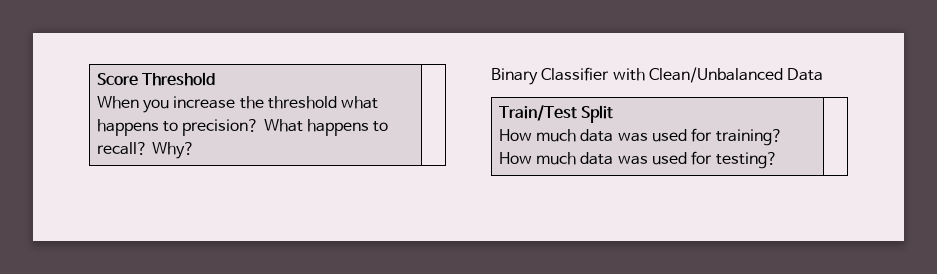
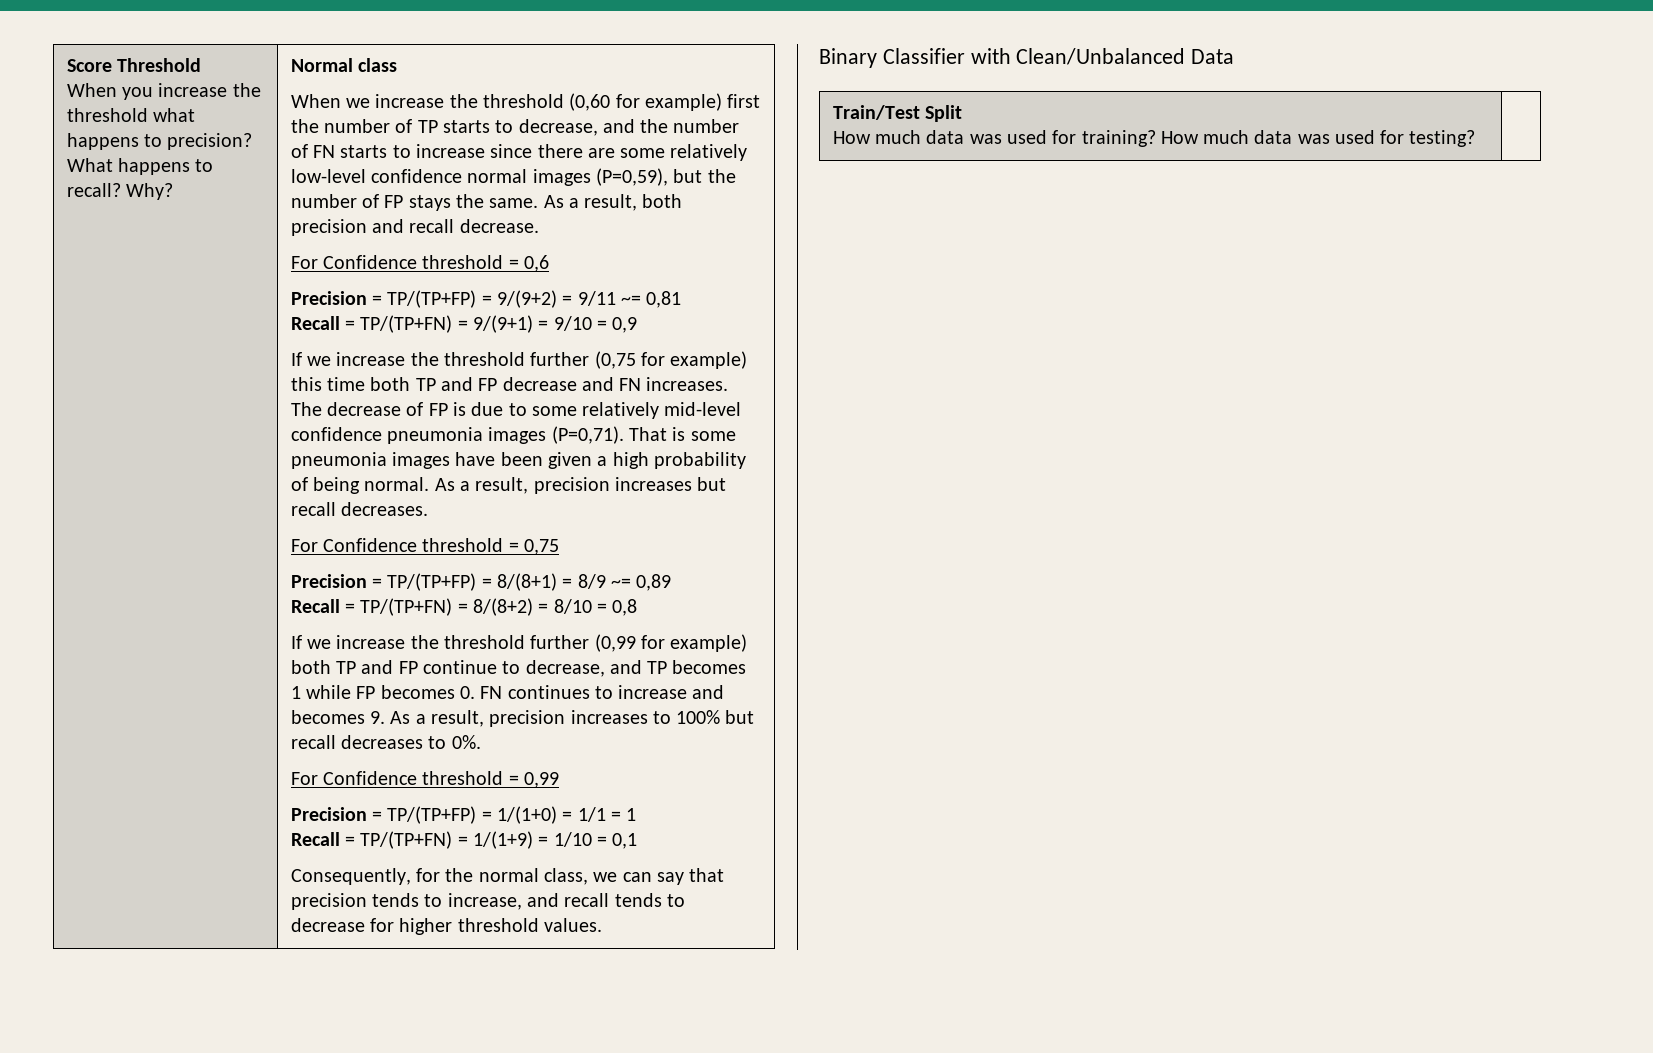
+ Normal class
+ When we increase the threshold (0,60 for example) first the number of TP starts to decrease, and the number of FN starts to increase since there are some relatively low-level confidence normal images (P=0,59), but the number of FP stays the same. As a result, both precision and recall decrease.
+ For Confidence threshold = 0,6
+ Precision = TP/(TP+FP) = 9/(9+2) = 9/11 ~= 0,81
+ Recall = TP/(TP+FN) = 9/(9+1) = 9/10 = 0,9
+ If we increase the threshold further (0,75 for example) this time both TP and FP decrease and FN increases. The decrease of FP is due to some relatively mid-level confidence pneumonia images (P=0,71). That is some pneumonia images have been given a high probability of being normal. As a result, precision increases but recall decreases.
+ For Confidence threshold = 0,75
+ Precision = TP/(TP+FP) = 8/(8+1) = 8/9 ~= 0,89
+ Recall = TP/(TP+FN) = 8/(8+2) = 8/10 = 0,8
+ If we increase the threshold further (0,99 for example) both TP and FP continue to decrease, and TP becomes 1 while FP becomes 0. FN continues to increase and becomes 9. As a result, precision increases to 100% but recall decreases to 0%.
+ For Confidence threshold = 0,99
+ Precision = TP/(TP+FP) = 1/(1+0) = 1/1 = 1
+ Recall = TP/(TP+FN) = 1/(1+9) = 1/10 = 0,1
+ Consequently, for the normal class, we can say that precision tends to increase, and recall tends to decrease for higher threshold values.

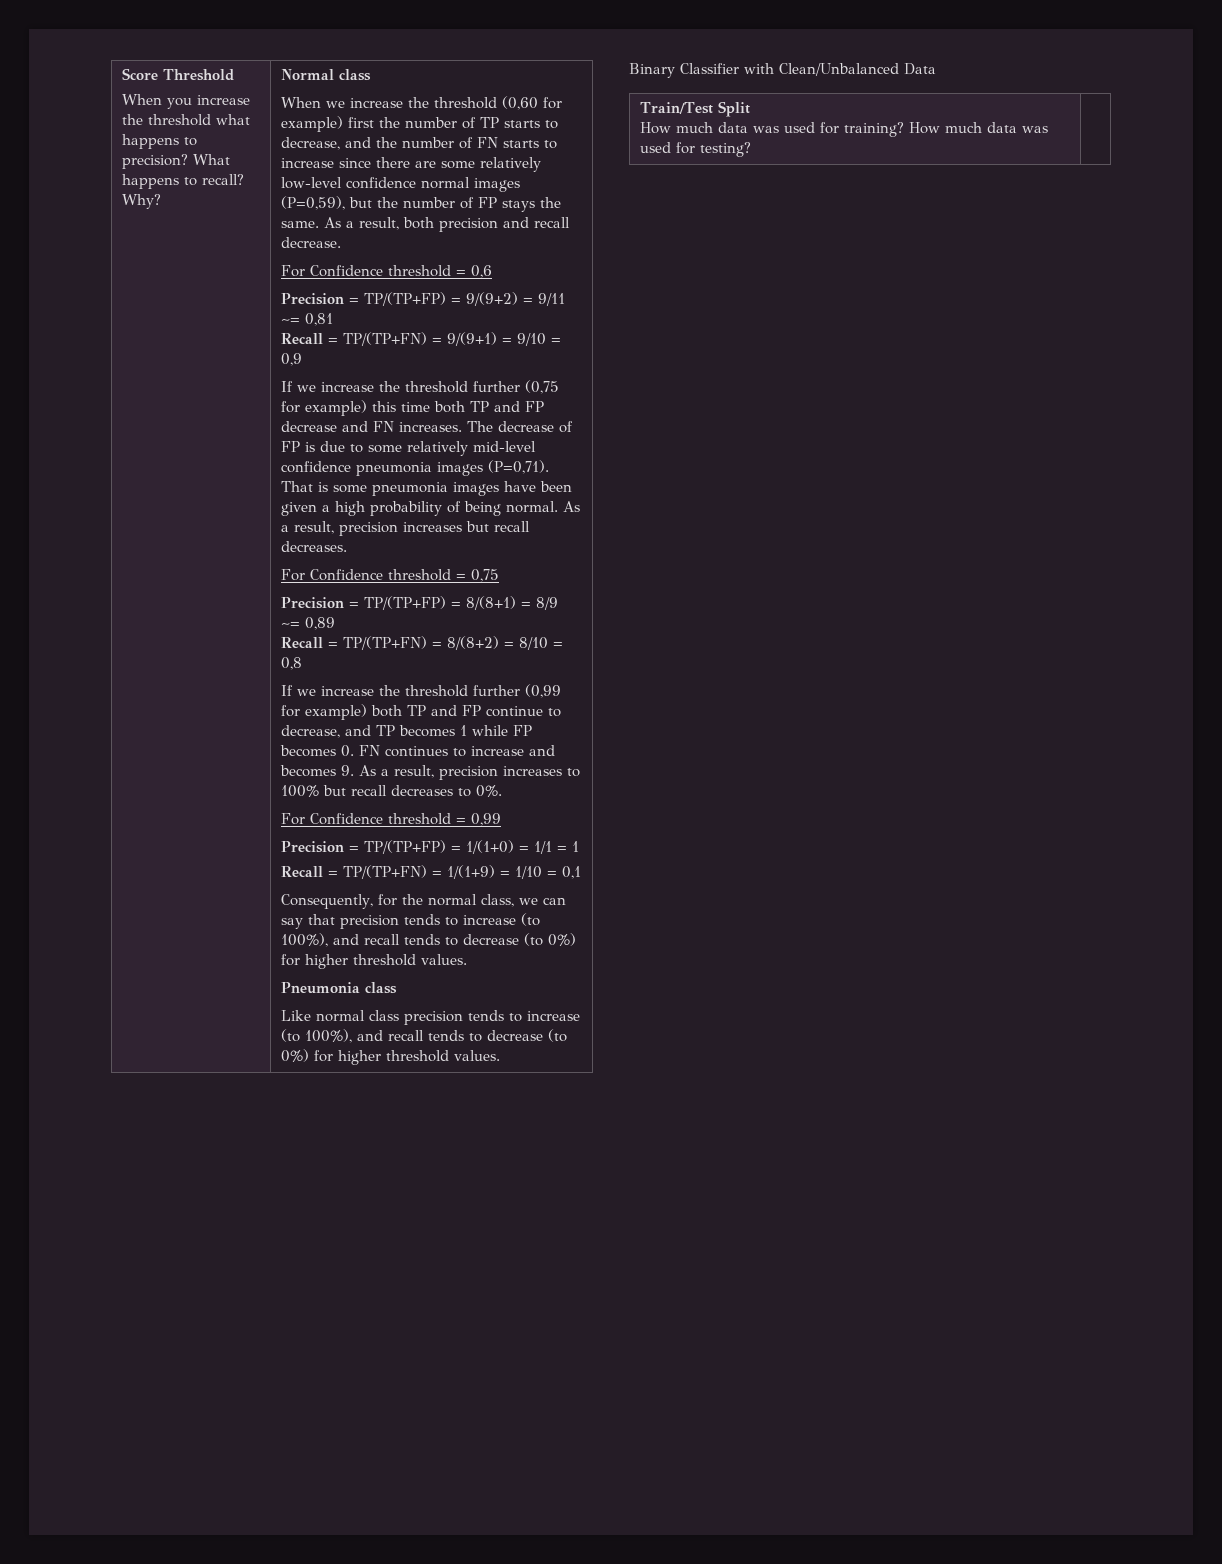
- Consequently, for the normal class, we can say that precision tends to increase, and recall tends to decrease for higher threshold values.
+ Consequently, for the normal class, we can say that precision tends to increase (to 100%), and recall tends to decrease (to 0%) for higher threshold values.
+ Pneumonia class
+ Like normal class precision tends to increase (to 100%), and recall tends to decrease (to 0%) for higher threshold values.

